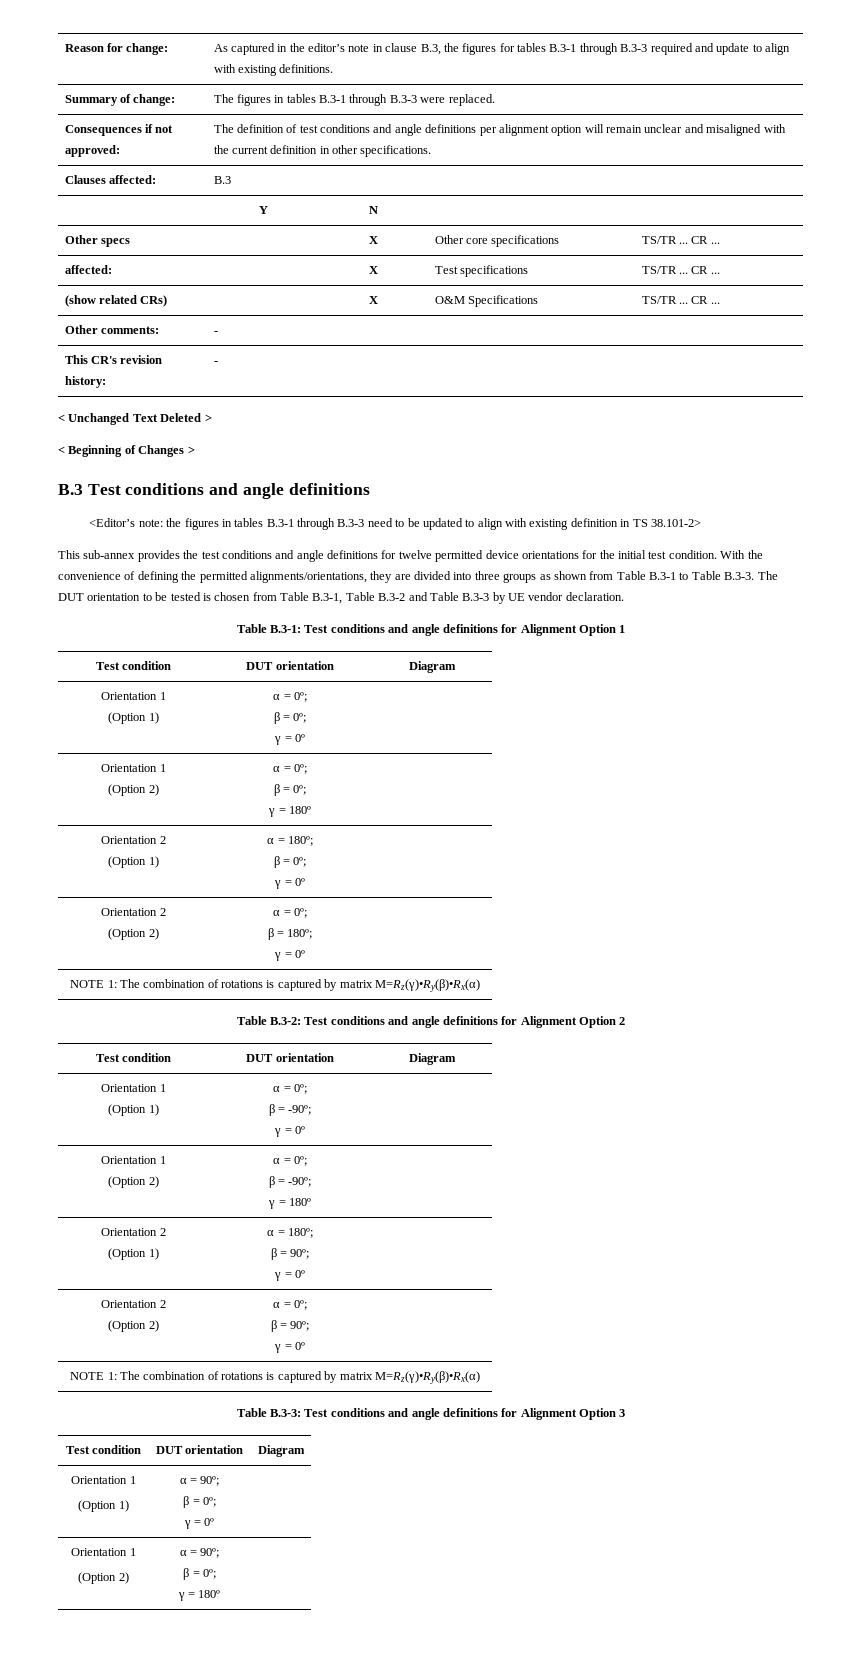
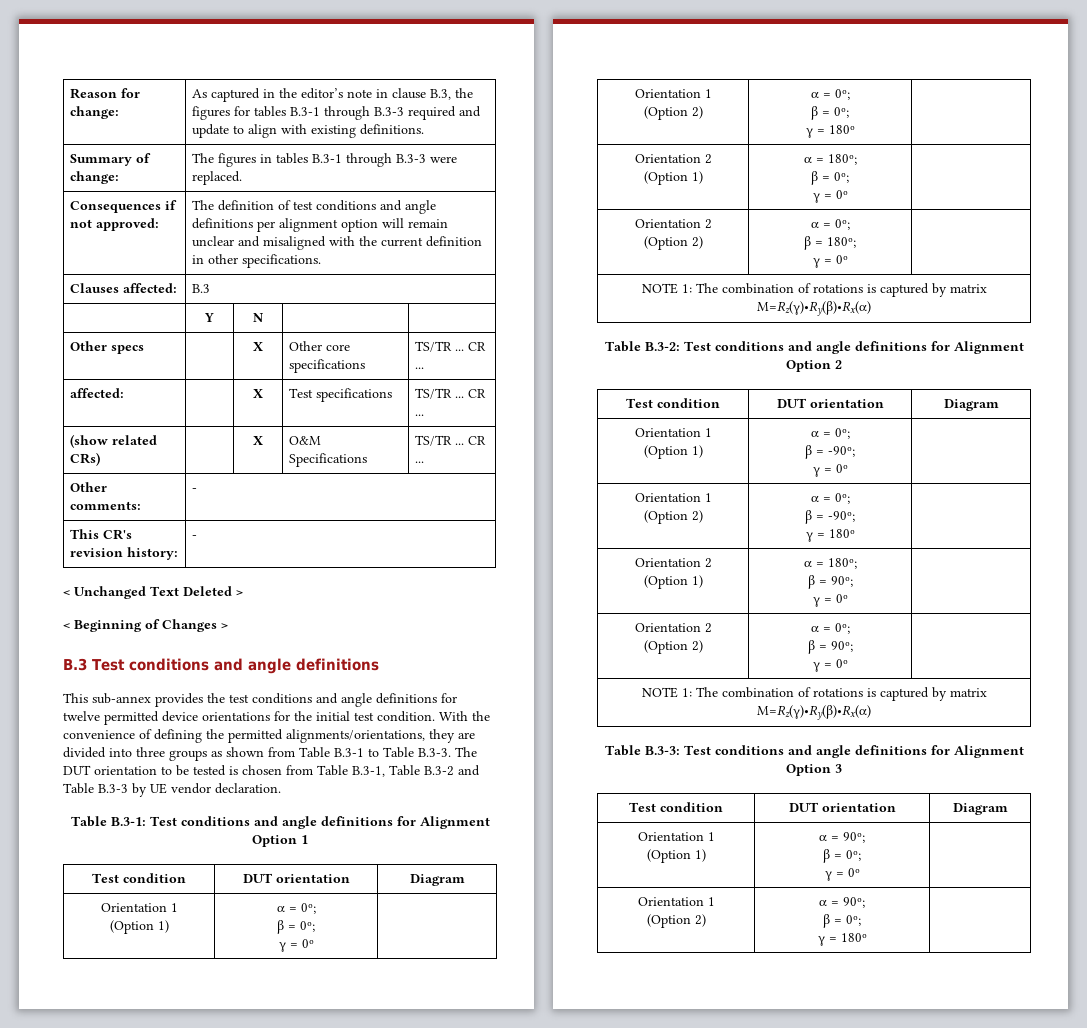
- <Editor’s note: the figures in tables B.3-1 through B.3-3 need to be updated to align with existing definition in TS 38.101-2>

